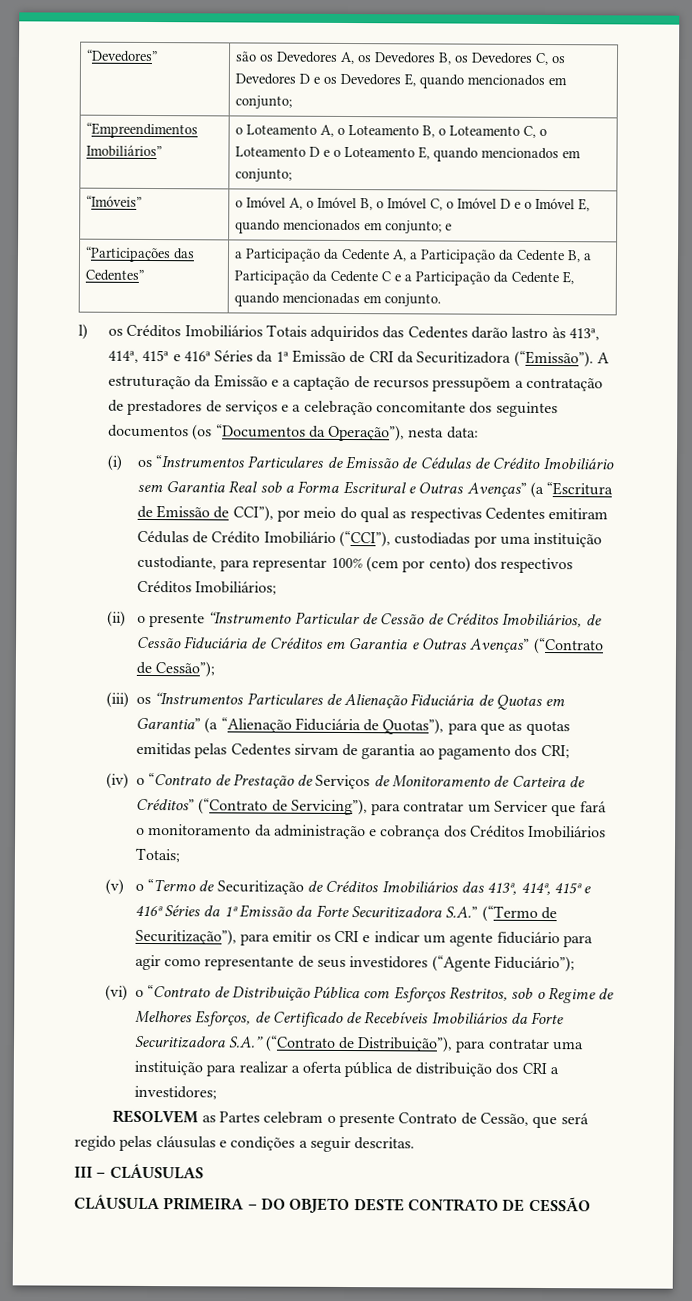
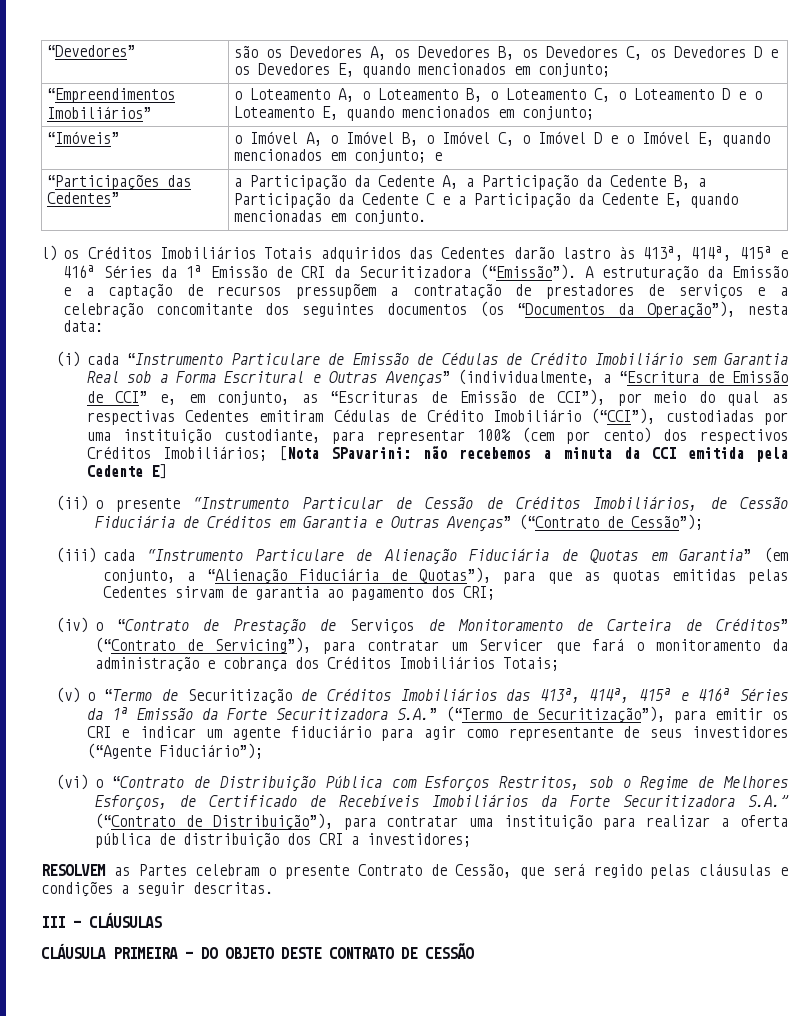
- (i) os “Instrumentos Particulares de Emissão de Cédulas de Crédito Imobiliário sem Garantia Real sob a Forma Escritural e Outras Avenças” (a “Escritura de Emissão de CCI”), por meio do qual as respectivas Cedentes emitiram Cédulas de Crédito Imobiliário (“CCI”), custodiadas por uma instituição custodiante, para representar 100% (cem por cento) dos respectivos Créditos Imobiliários;
+ (i) cada “Instrumento Particulare de Emissão de Cédulas de Crédito Imobiliário sem Garantia Real sob a Forma Escritural e Outras Avenças” (individualmente, a “Escritura de Emissão de CCI” e, em conjunto, as “Escrituras de Emissão de CCI”), por meio do qual as respectivas Cedentes emitiram Cédulas de Crédito Imobiliário (“CCI”), custodiadas por uma instituição custodiante, para representar 100% (cem por cento) dos respectivos Créditos Imobiliários; [Nota SPavarini: não recebemos a minuta da CCI emitida pela Cedente E]
- (iii) os “Instrumentos Particulares de Alienação Fiduciária de Quotas em Garantia” (a “Alienação Fiduciária de Quotas”), para que as quotas emitidas pelas Cedentes sirvam de garantia ao pagamento dos CRI;
+ (iii) cada “Instrumento Particulare de Alienação Fiduciária de Quotas em Garantia” (em conjunto, a “Alienação Fiduciária de Quotas”), para que as quotas emitidas pelas Cedentes sirvam de garantia ao pagamento dos CRI;

